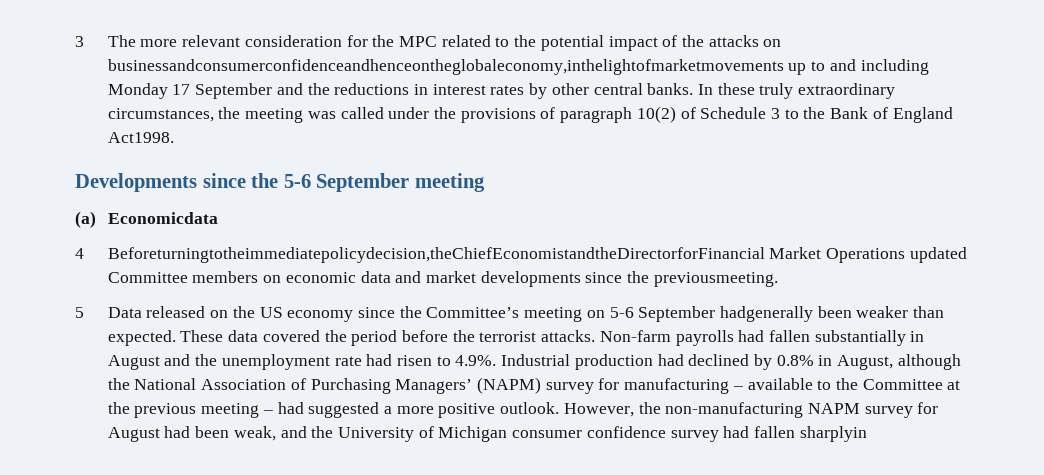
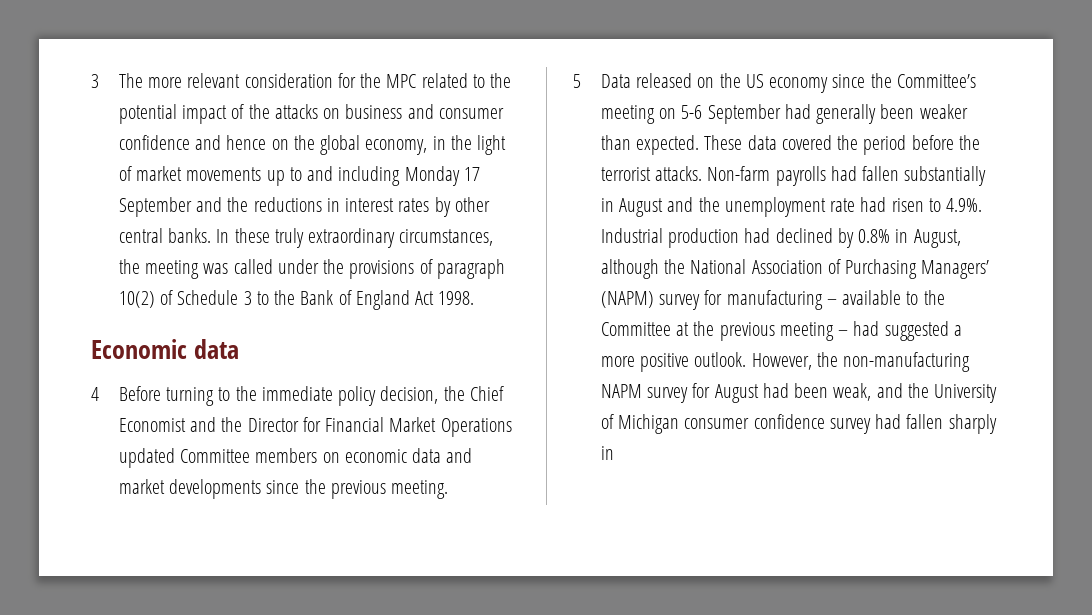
- 3 The more relevant consideration for the MPC related to the potential impact of the attacks on businessandconsumerconfidenceandhenceontheglobaleconomy,inthelightofmarketmovements up to and including Monday 17 September and the reductions in interest rates by other central banks.
+ 3 The more relevant consideration for the MPC related to the potential impact of the attacks on business and consumer confidence and hence on the global economy, in the light of market movements up to and including Monday 17 September and the reductions in interest rates by other central banks.
- In these truly extraordinary circumstances, the meeting was called under the provisions of paragraph 10(2) of Schedule 3 to the Bank of England Act1998.
- Developments since the 5-6 September meeting
- (a) Economicdata
- 4 Beforeturningtotheimmediatepolicydecision,theChiefEconomistandtheDirectorforFinancial Market Operations updated Committee members on economic data and market developments since the previousmeeting.
+ In these truly extraordinary circumstances, the meeting was called under the provisions of paragraph 10(2) of Schedule 3 to the Bank of England Act 1998.
+ Economic data
+ 4 Before turning to the immediate policy decision, the Chief Economist and the Director for Financial Market Operations updated Committee members on economic data and market developments since the previous meeting.
- 5 Data released on the US economy since the Committee’s meeting on 5-6 September hadgenerally been weaker than expected.
+ 5 Data released on the US economy since the Committee’s meeting on 5-6 September had generally been weaker than expected.
- However, the non-manufacturing NAPM survey for August had been weak, and the University of Michigan consumer confidence survey had fallen sharplyin
+ However, the non-manufacturing NAPM survey for August had been weak, and the University of Michigan consumer confidence survey had fallen sharply in

